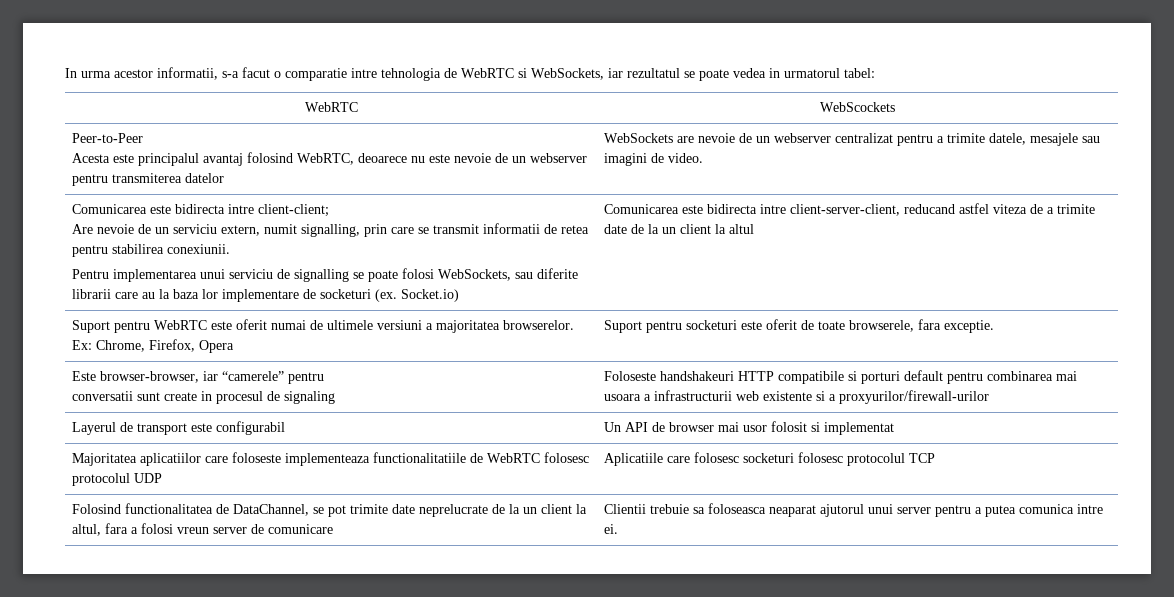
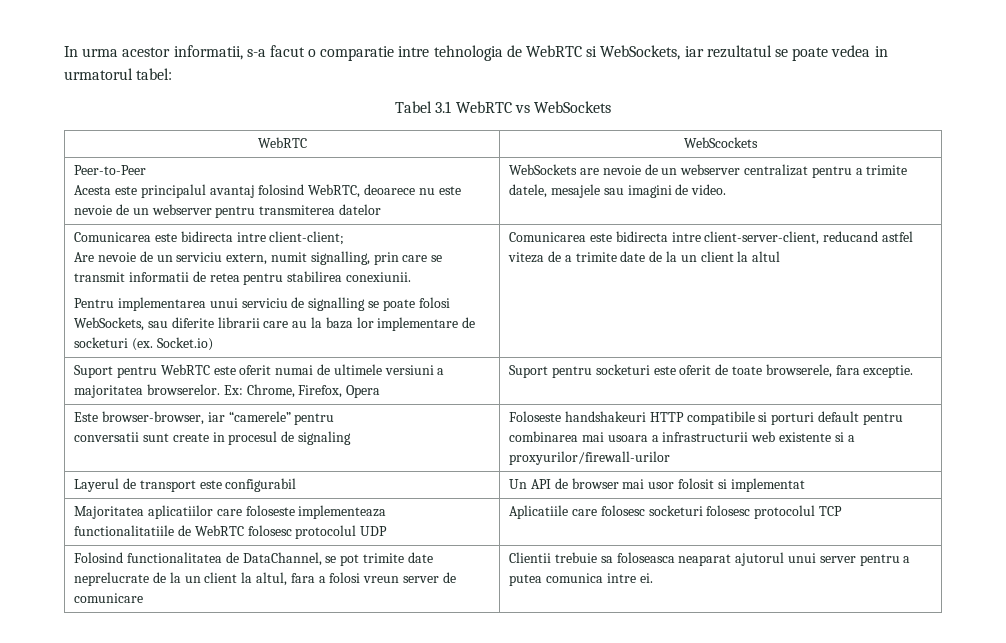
+ Tabel 3.1 WebRTC vs WebSockets

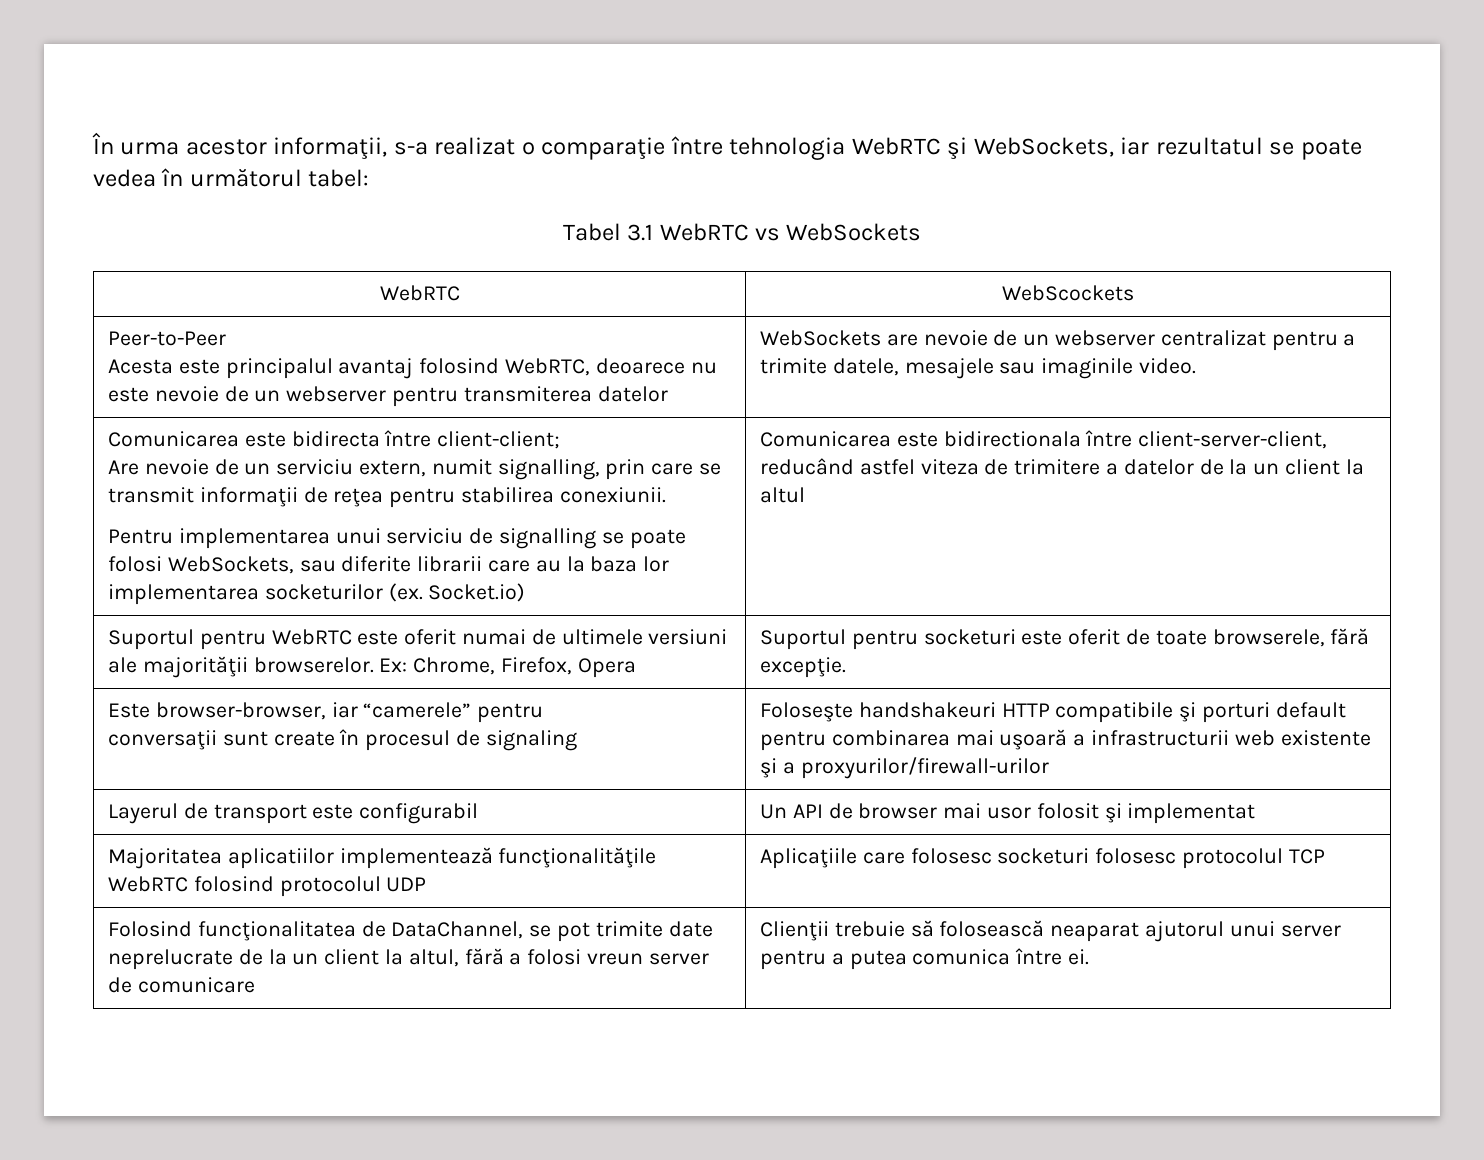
- In urma acestor informatii, s-a facut o comparatie intre tehnologia de WebRTC si WebSockets, iar rezultatul se poate vedea in urmatorul tabel:
+ În urma acestor informaţii, s-a realizat o comparaţie între tehnologia WebRTC şi WebSockets, iar rezultatul se poate vedea în următorul tabel:
  Peer-to-Peer
- Acesta este principalul avantaj folosind WebRTC, deoarece nu este nevoie de un webserver pentru transmiterea datelor | WebSockets are nevoie de un webserver centralizat pentru a trimite datele, mesajele sau imagini de video.
+ Acesta este principalul avantaj folosind WebRTC, deoarece nu este nevoie de un webserver pentru transmiterea datelor | WebSockets are nevoie de un webserver centralizat pentru a trimite datele, mesajele sau imaginile video.
- Comunicarea este bidirecta intre client-client;
+ Comunicarea este bidirecta între client-client;
- Are nevoie de un serviciu extern, numit signalling, prin care se transmit informatii de retea pentru stabilirea conexiunii.
+ Are nevoie de un serviciu extern, numit signalling, prin care se transmit informaţii de reţea pentru stabilirea conexiunii.
- Pentru implementarea unui serviciu de signalling se poate folosi WebSockets, sau diferite librarii care au la baza lor implementare de socketuri (ex.
+ Pentru implementarea unui serviciu de signalling se poate folosi WebSockets, sau diferite librarii care au la baza lor implementarea socketurilor (ex.
- Comunicarea este bidirecta intre client-server-client, reducand astfel viteza de a trimite date de la un client la altul
+ Comunicarea este bidirectionala între client-server-client, reducând astfel viteza de trimitere a datelor de la un client la altul
- Suport pentru WebRTC este oferit numai de ultimele versiuni a majoritatea browserelor. Ex: Chrome, Firefox, Opera | Suport pentru socketuri este oferit de toate browserele, fara exceptie.
+ Suportul pentru WebRTC este oferit numai de ultimele versiuni ale majorităţii browserelor. Ex: Chrome, Firefox, Opera | Suportul pentru socketuri este oferit de toate browserele, fără excepţie.
  Este browser-browser, iar “camerele” pentru
- conversatii sunt create in procesul de signaling | Foloseste handshakeuri HTTP compatibile si porturi default pentru combinarea mai usoara a infrastructurii web existente si a proxyurilor/firewall-urilor
+ conversaţii sunt create în procesul de signaling | Foloseşte handshakeuri HTTP compatibile şi porturi default pentru combinarea mai uşoară a infrastructurii web existente şi a proxyurilor/firewall-urilor
- Layerul de transport este configurabil | Un API de browser mai usor folosit si implementat
+ Layerul de transport este configurabil | Un API de browser mai usor folosit şi implementat
- Majoritatea aplicatiilor care foloseste implementeaza functionalitatiile de WebRTC folosesc protocolul UDP | Aplicatiile care folosesc socketuri folosesc protocolul TCP
+ Majoritatea aplicatiilor implementează funcţionalităţile WebRTC folosind protocolul UDP | Aplicaţiile care folosesc socketuri folosesc protocolul TCP
- Folosind functionalitatea de DataChannel, se pot trimite date neprelucrate de la un client la altul, fara a folosi vreun server de comunicare | Clientii trebuie sa foloseasca neaparat ajutorul unui server pentru a putea comunica intre ei.
+ Folosind funcţionalitatea de DataChannel, se pot trimite date neprelucrate de la un client la altul, fără a folosi vreun server de comunicare | Clienţii trebuie să folosească neaparat ajutorul unui server pentru a putea comunica între ei.

